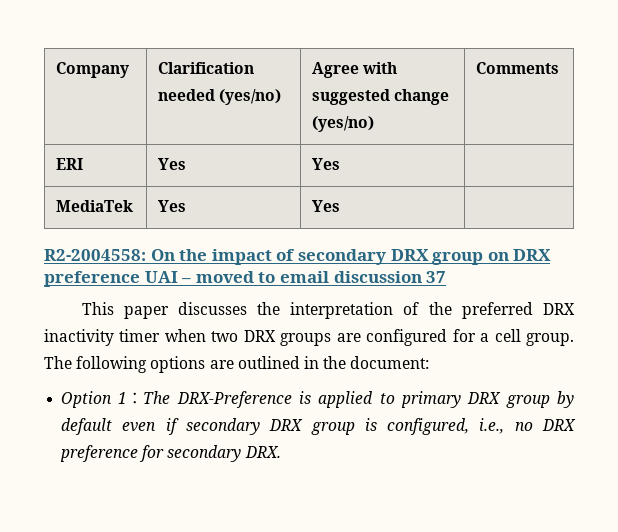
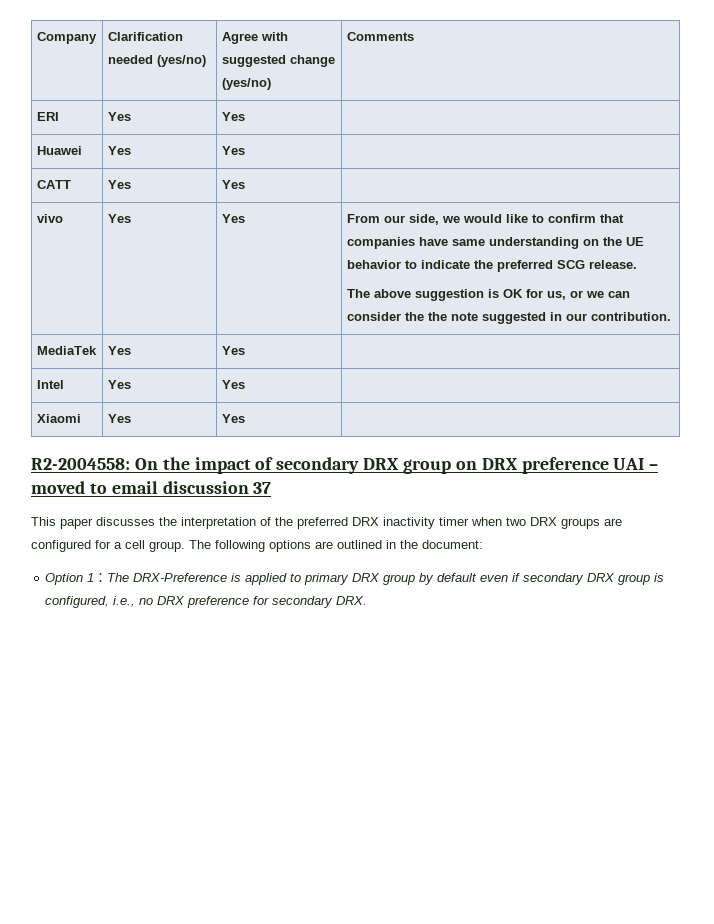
+ Huawei | Yes | Yes |
+ CATT | Yes | Yes |
+ vivo | Yes | Yes | From our side, we would like to confirm that companies have same understanding on the UE behavior to indicate the preferred SCG release.
+ The above suggestion is OK for us, or we can consider the the note suggested in our contribution.
  MediaTek | Yes | Yes |
+ Intel | Yes | Yes |
+ Xiaomi | Yes | Yes |

